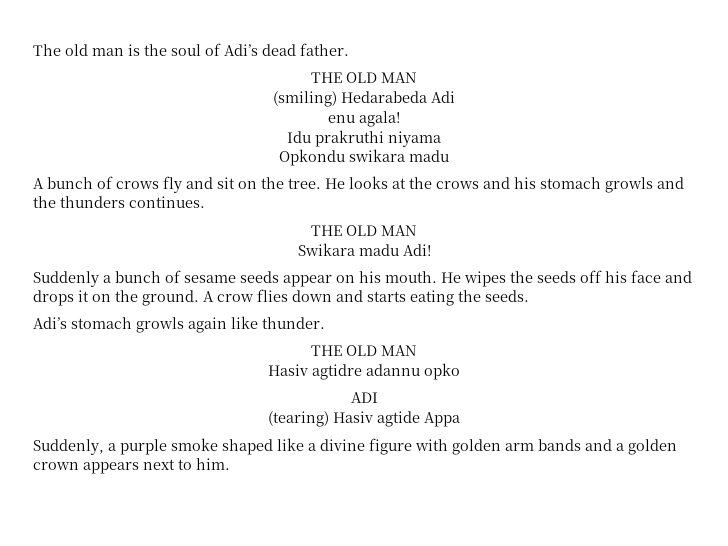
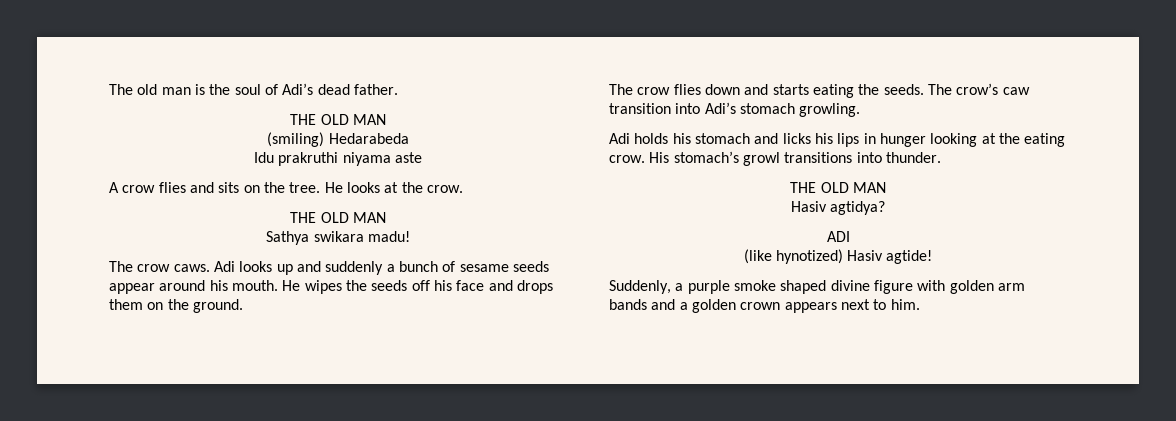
- (smiling) Hedarabeda Adi
- enu agala!
+ (smiling) Hedarabeda
- Idu prakruthi niyama
- Opkondu swikara madu
- A bunch of crows fly and sit on the tree.
+ Idu prakruthi niyama aste
+ A crow flies and sits on the tree.
- He looks at the crows and his stomach growls and the thunders continues.
+ He looks at the crow.
  THE OLD MAN
- Swikara madu Adi!
- Suddenly a bunch of sesame seeds appear on his mouth.
+ Sathya swikara madu!
+ The crow caws. Adi looks up and suddenly a bunch of sesame seeds appear around his mouth.
- He wipes the seeds off his face and drops it on the ground. A crow flies down and starts eating the seeds.
- Adi’s stomach growls again like thunder.
+ He wipes the seeds off his face and drops them on the ground.
+ The crow flies down and starts eating the seeds. The crow’s caw transition into Adi’s stomach growling.
+ Adi holds his stomach and licks his lips in hunger looking at the eating crow. His stomach’s growl transitions into thunder.
- Hasiv agtidre adannu opko
+ Hasiv agtidya?
  ADI
- (tearing) Hasiv agtide Appa
+ (like hynotized) Hasiv agtide!
- Suddenly, a purple smoke shaped like a divine figure with golden arm bands and a golden crown appears next to him.
+ Suddenly, a purple smoke shaped divine figure with golden arm bands and a golden crown appears next to him.

